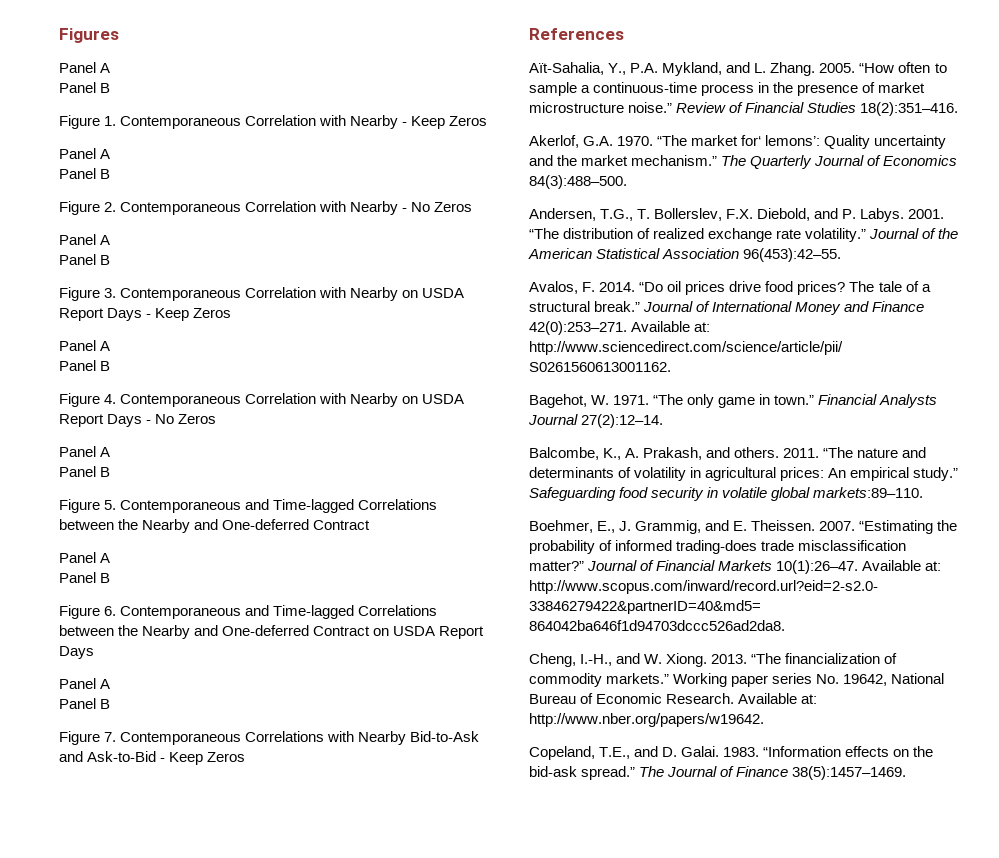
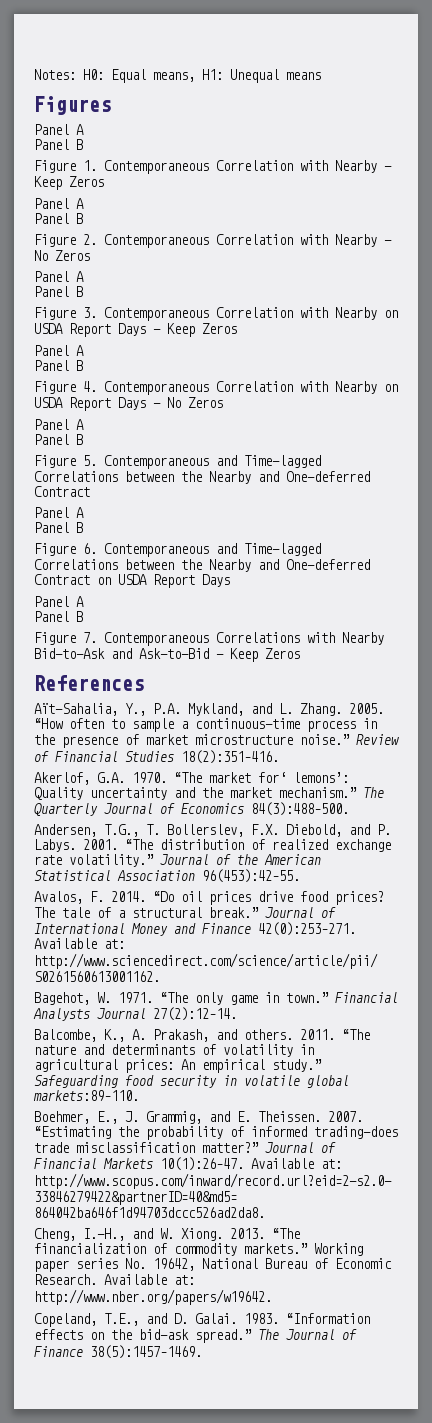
+ Notes: H0: Equal means, H1: Unequal means

